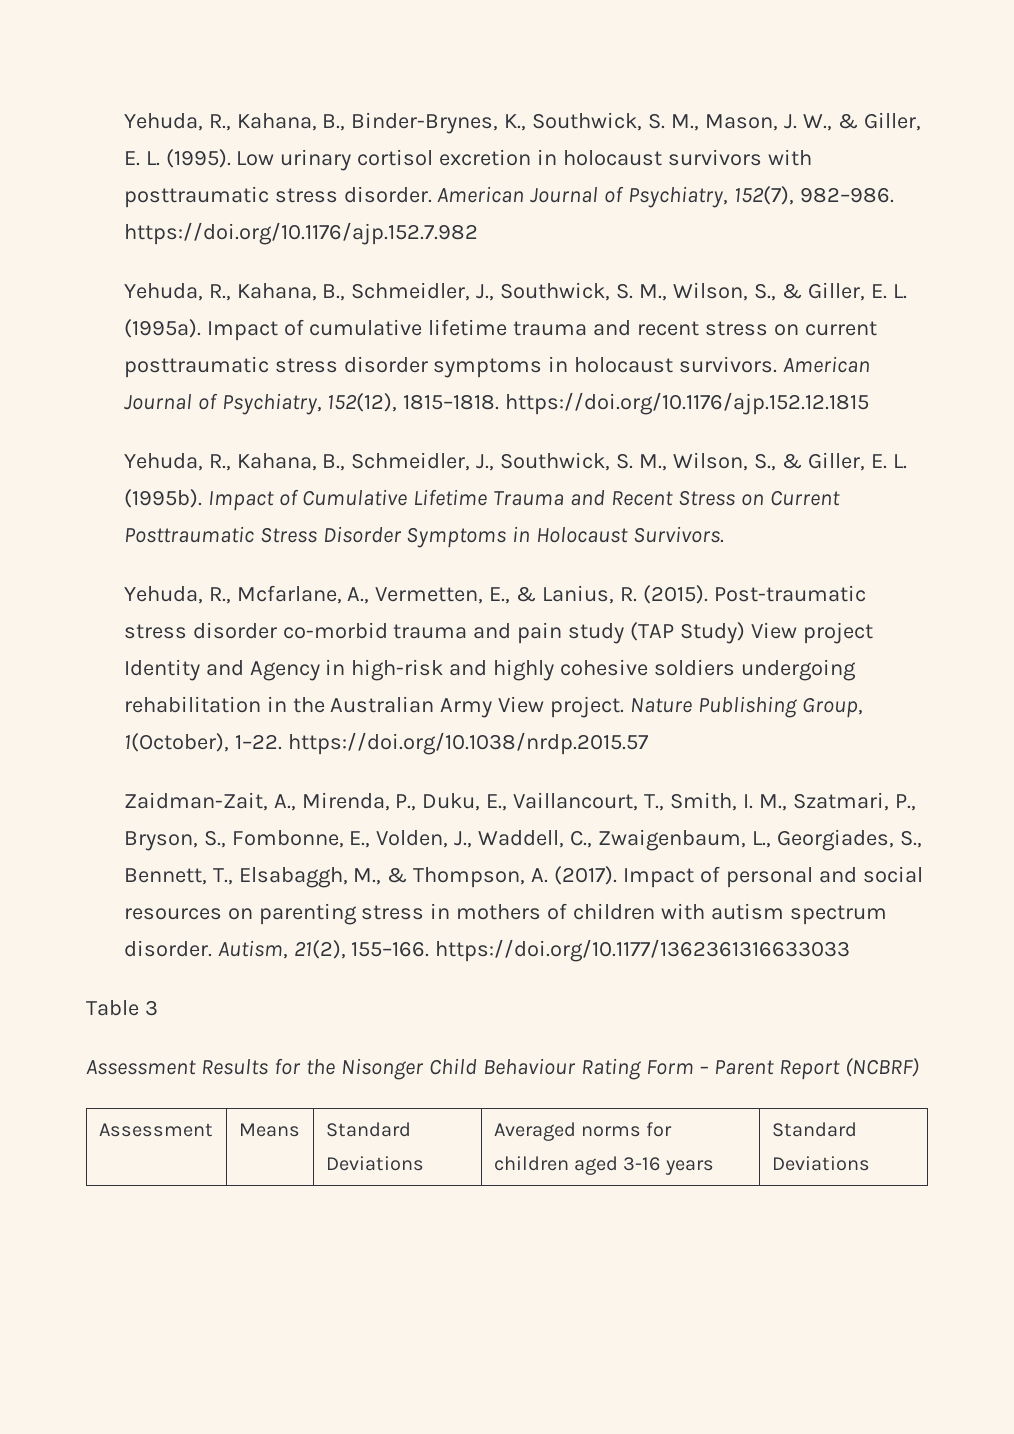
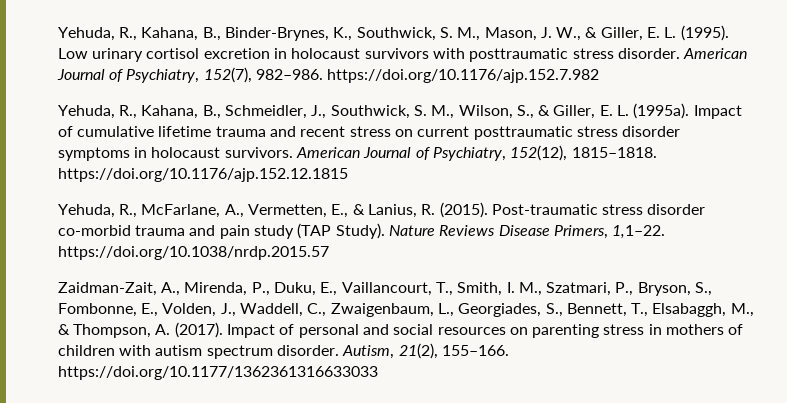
- Yehuda, R., Kahana, B., Schmeidler, J., Southwick, S. M., Wilson, S., & Giller, E. L. (1995b). Impact of Cumulative Lifetime Trauma and Recent Stress on Current Posttraumatic Stress Disorder Symptoms in Holocaust Survivors.
- Yehuda, R., Mcfarlane, A., Vermetten, E., & Lanius, R. (2015).
+ Yehuda, R., McFarlane, A., Vermetten, E., & Lanius, R. (2015).
- Post-traumatic stress disorder co-morbid trauma and pain study (TAP Study) View project Identity and Agency in high-risk and highly cohesive soldiers undergoing rehabilitation in the Australian Army View project. Nature Publishing Group, 1(October), 1–22. https://doi.org/10.1038/nrdp.2015.57
+ Post-traumatic stress disorder co-morbid trauma and pain study (TAP Study). Nature Reviews Disease Primers, 1,1–22. https://doi.org/10.1038/nrdp.2015.57
- Table 3
- Assessment Results for the Nisonger Child Behaviour Rating Form – Parent Report (NCBRF)
- Assessment | Means | Standard Deviations | Averaged norms for children aged 3-16 years | Standard Deviations

